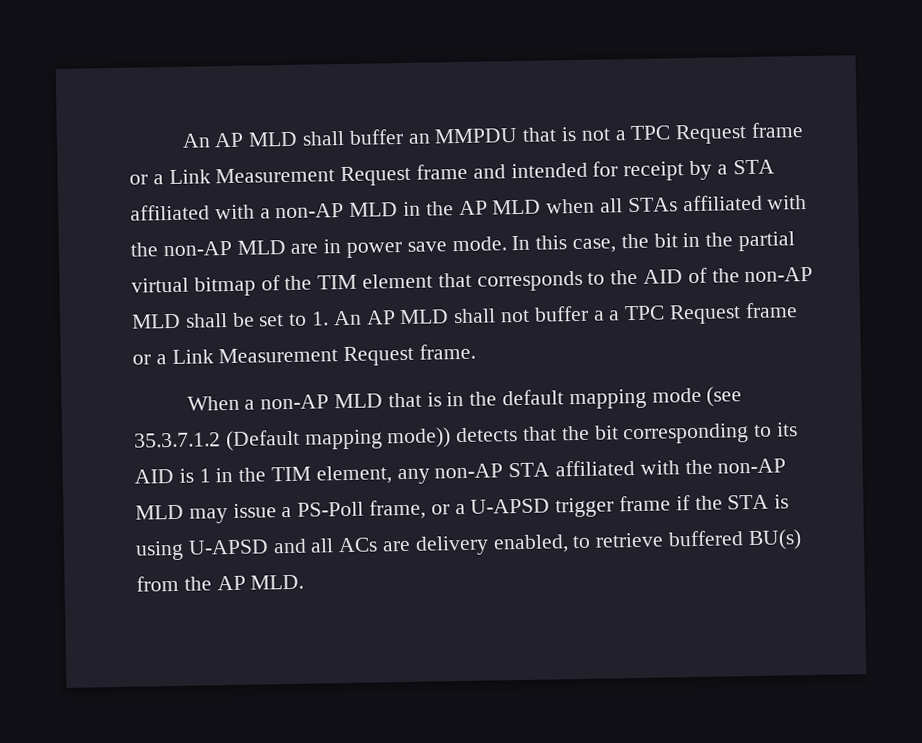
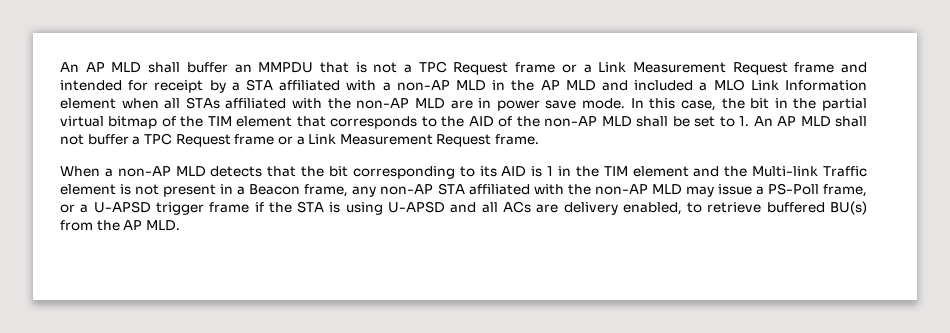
- An AP MLD shall buffer an MMPDU that is not a TPC Request frame or a Link Measurement Request frame and intended for receipt by a STA affiliated with a non-AP MLD in the AP MLD when all STAs affiliated with the non-AP MLD are in power save mode.
+ An AP MLD shall buffer an MMPDU that is not a TPC Request frame or a Link Measurement Request frame and intended for receipt by a STA affiliated with a non-AP MLD in the AP MLD and included a MLO Link Information element when all STAs affiliated with the non-AP MLD are in power save mode.
- In this case, the bit in the partial virtual bitmap of the TIM element that corresponds to the AID of the non-AP MLD shall be set to 1. An AP MLD shall not buffer a a TPC Request frame or a Link Measurement Request frame.
+ In this case, the bit in the partial virtual bitmap of the TIM element that corresponds to the AID of the non-AP MLD shall be set to 1. An AP MLD shall not buffer a TPC Request frame or a Link Measurement Request frame.
- When a non-AP MLD that is in the default mapping mode (see 35.3.7.1.2 (Default mapping mode)) detects that the bit corresponding to its AID is 1 in the TIM element, any non-AP STA affiliated with the non-AP MLD may issue a PS-Poll frame, or a U-APSD trigger frame if the STA is using U-APSD and all ACs are delivery enabled, to retrieve buffered BU(s) from the AP MLD.
+ When a non-AP MLD detects that the bit corresponding to its AID is 1 in the TIM element and the Multi-link Traffic element is not present in a Beacon frame, any non-AP STA affiliated with the non-AP MLD may issue a PS-Poll frame, or a U-APSD trigger frame if the STA is using U-APSD and all ACs are delivery enabled, to retrieve buffered BU(s) from the AP MLD.

